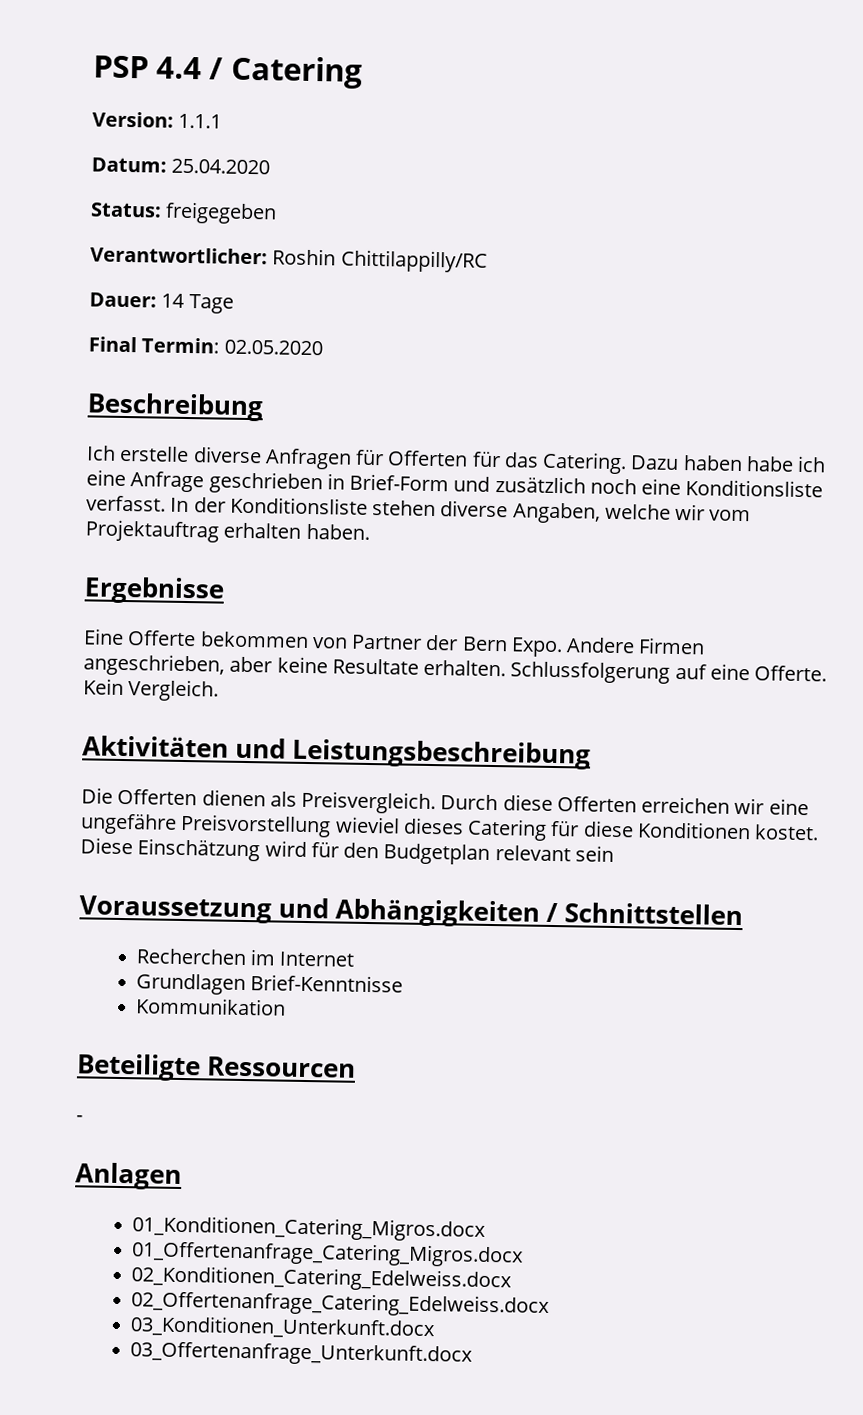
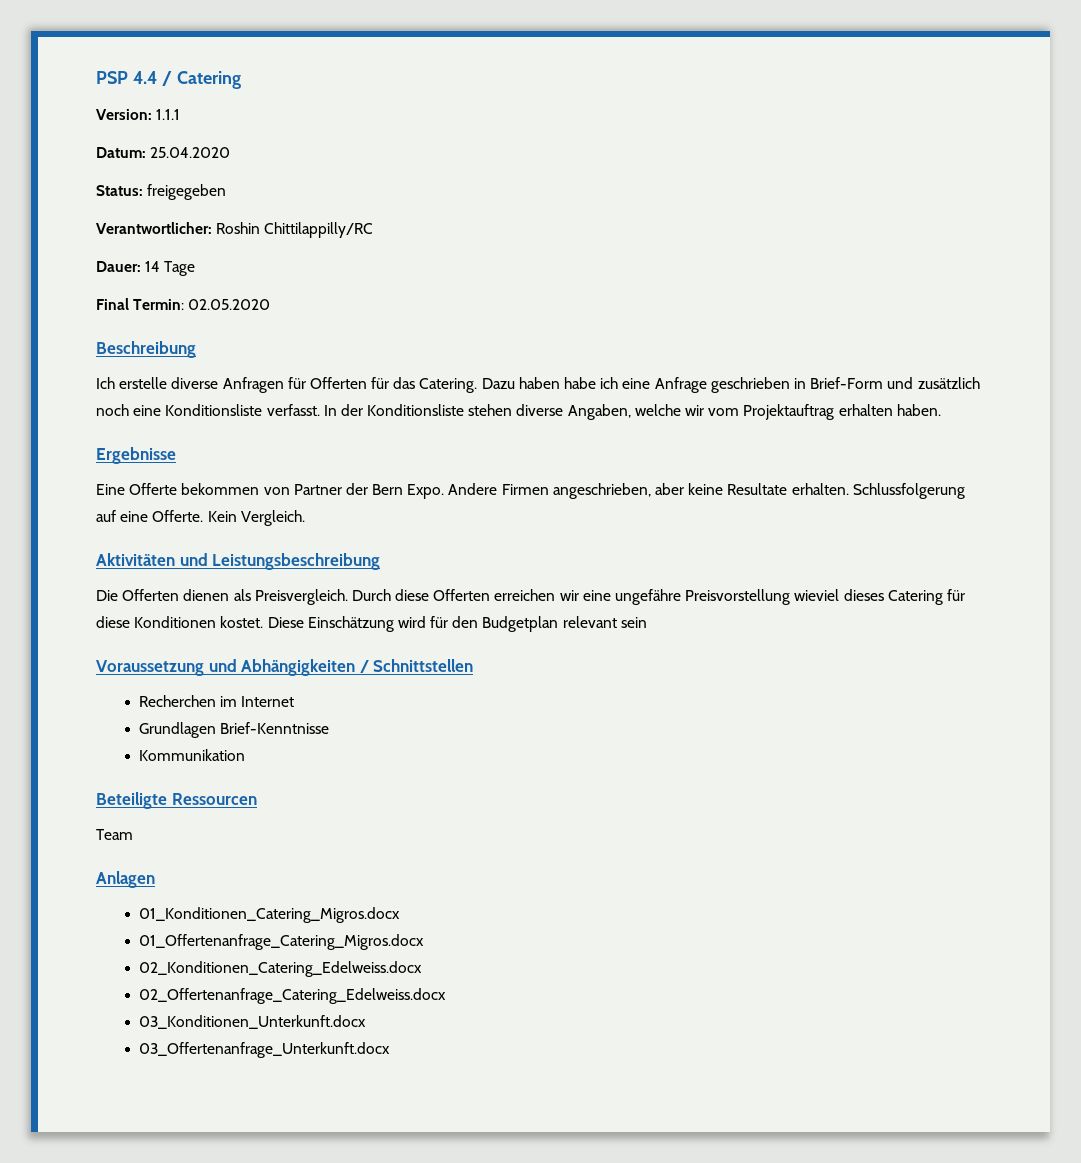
- -
+ Team

